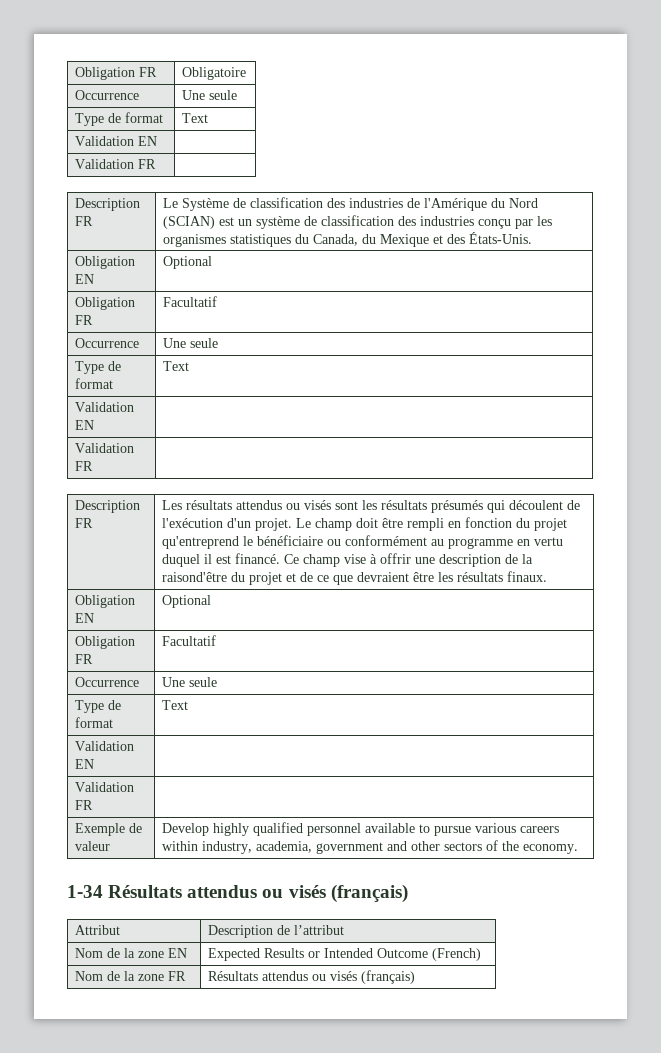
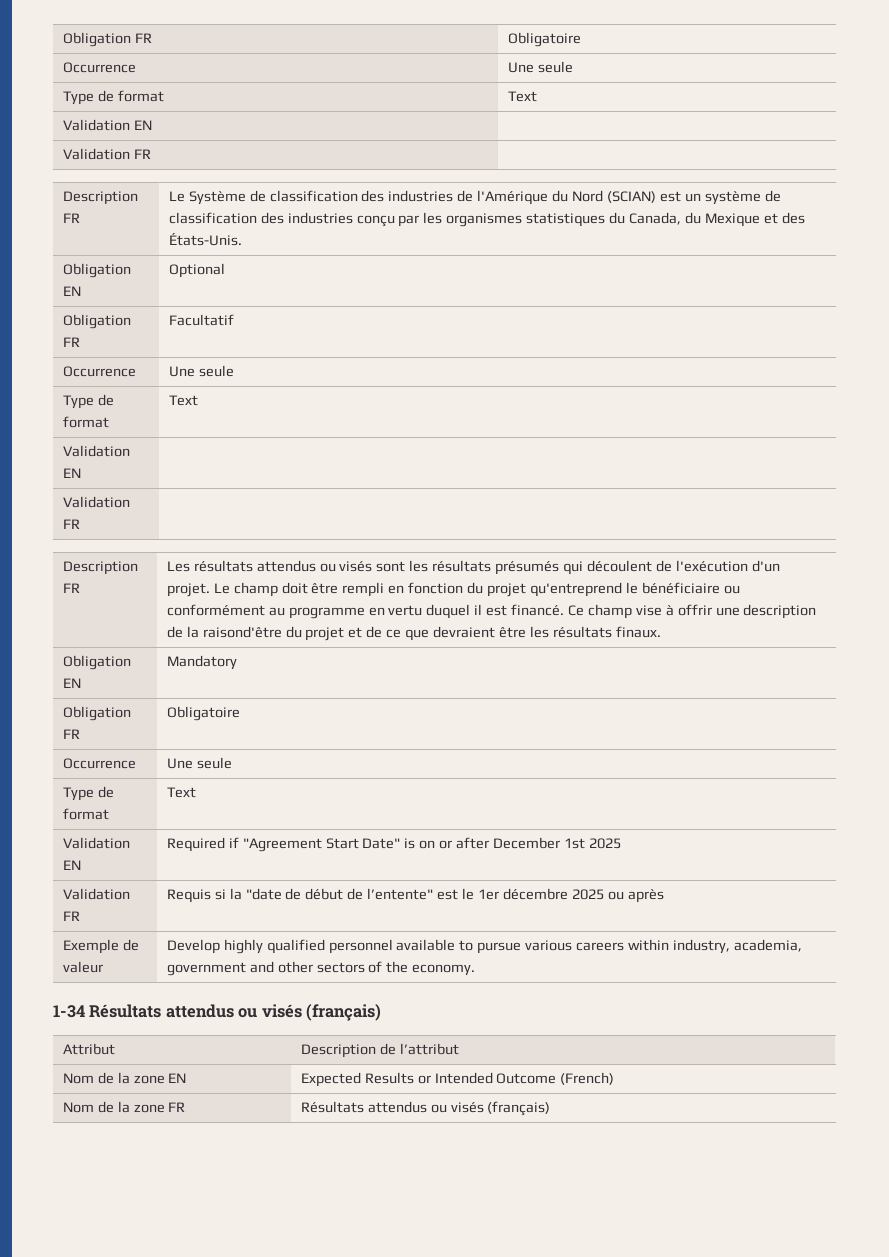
  Ce champ vise à offrir une description de la raisond'être du projet et de ce que devraient être les résultats finaux.
- Obligation EN | Optional
- Obligation FR | Facultatif
+ Obligation EN | Mandatory
+ Obligation FR | Obligatoire
  Occurrence | Une seule
  Type de format | Text
- Validation EN |
- Validation FR |
+ Validation EN | Required if "Agreement Start Date" is on or after December 1st 2025
+ Validation FR | Requis si la "date de début de l’entente" est le 1er décembre 2025 ou après

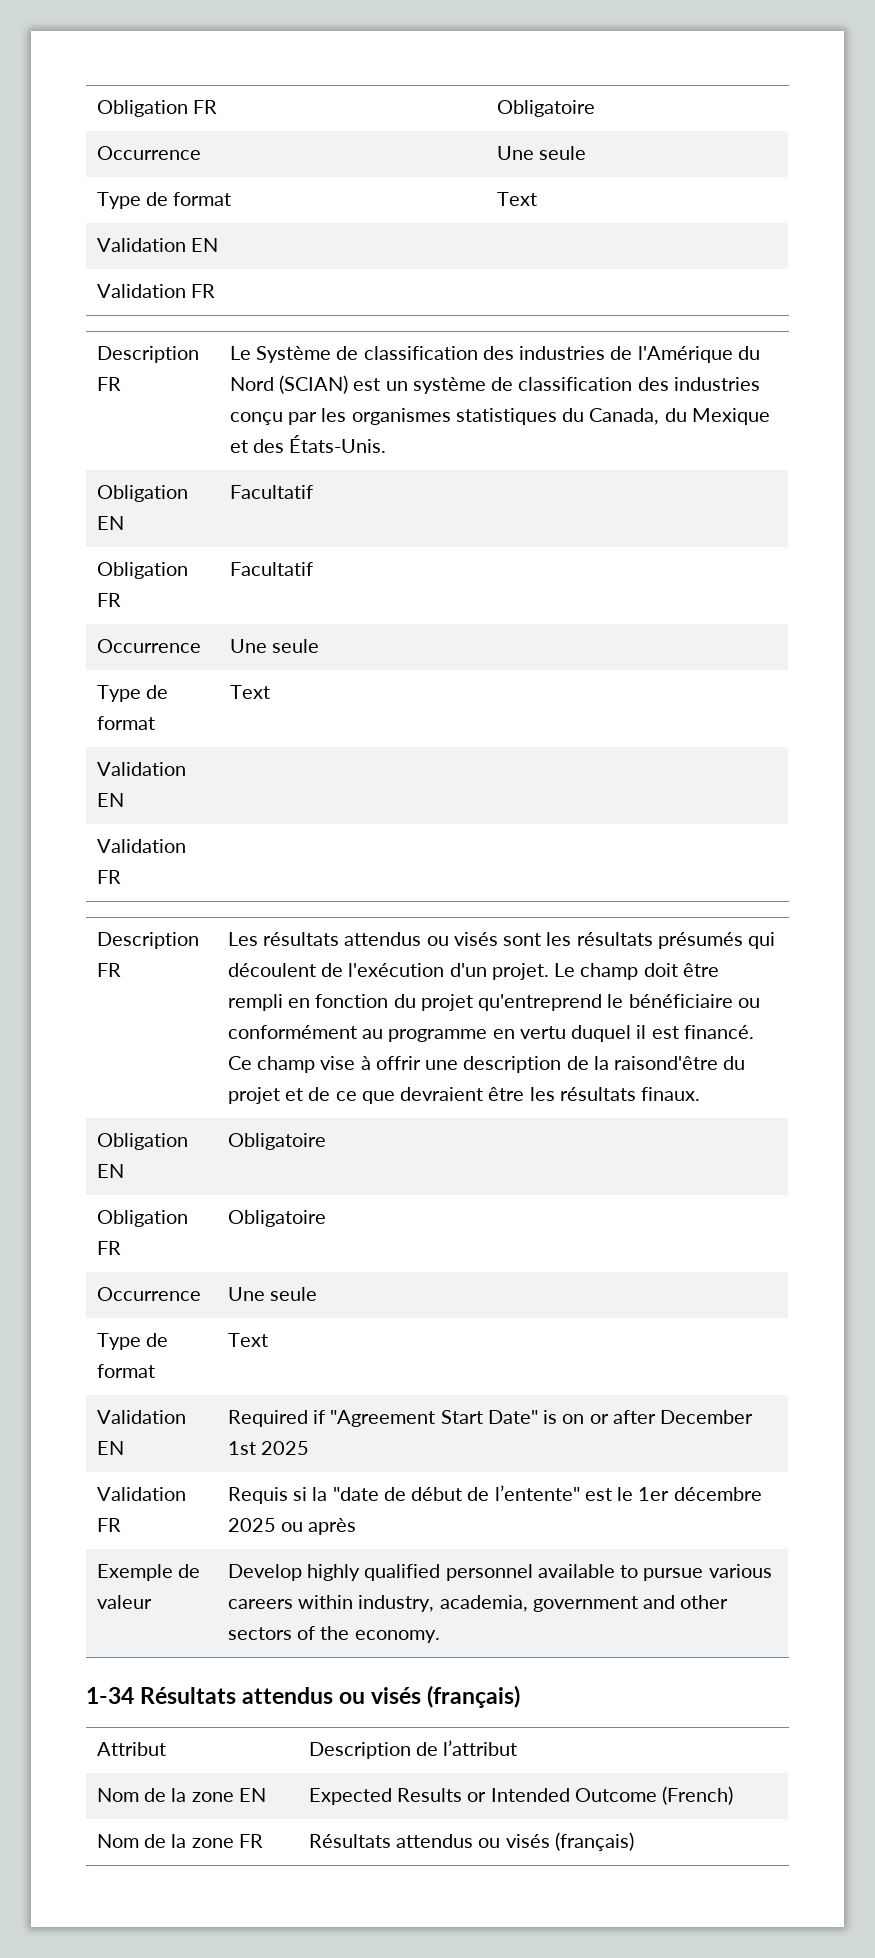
- Obligation EN | Optional
+ Obligation EN | Facultatif
- Obligation EN | Mandatory
+ Obligation EN | Obligatoire

